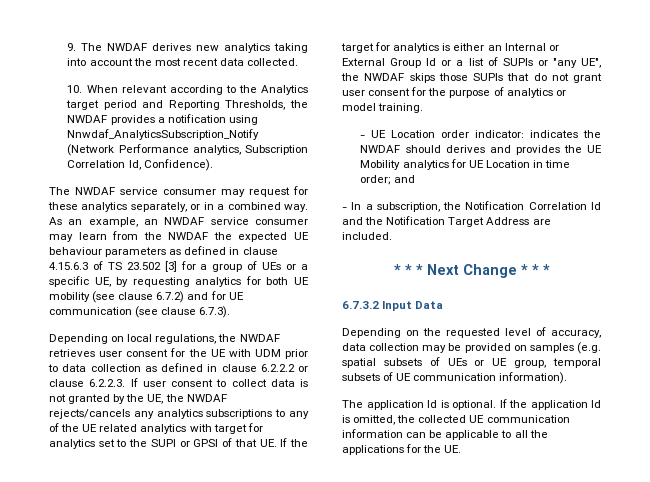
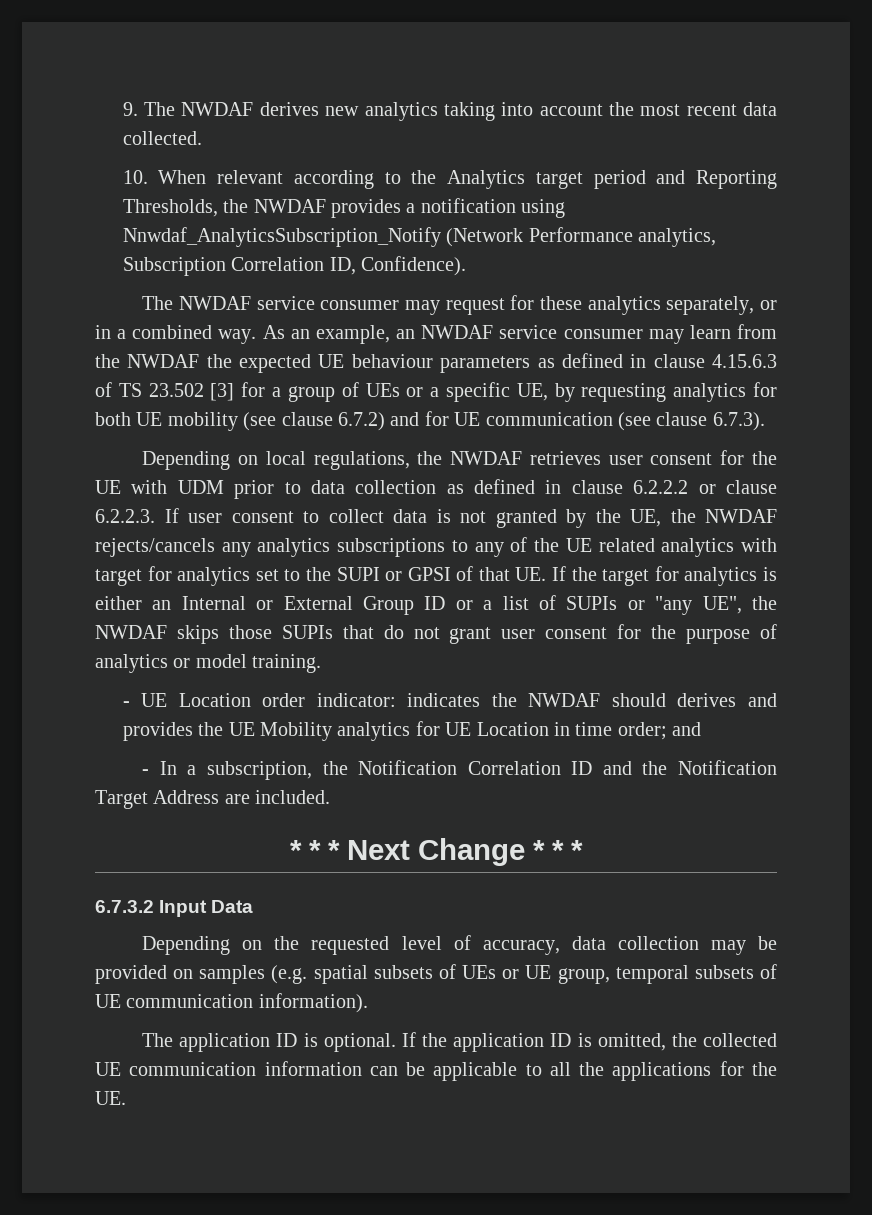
- 10. When relevant according to the Analytics target period and Reporting Thresholds, the NWDAF provides a notification using Nnwdaf_AnalyticsSubscription_Notify (Network Performance analytics, Subscription Correlation Id, Confidence).
+ 10. When relevant according to the Analytics target period and Reporting Thresholds, the NWDAF provides a notification using Nnwdaf_AnalyticsSubscription_Notify (Network Performance analytics, Subscription Correlation ID, Confidence).
- Depending on local regulations, the NWDAF retrieves user consent for the UE with UDM prior to data collection as defined in clause 6.2.2.2 or clause 6.2.2.3. If user consent to collect data is not granted by the UE, the NWDAF rejects/cancels any analytics subscriptions to any of the UE related analytics with target for analytics set to the SUPI or GPSI of that UE. If the target for analytics is either an Internal or External Group Id or a list of SUPIs or "any UE", the NWDAF skips those SUPIs that do not grant user consent for the purpose of analytics or model training.
+ Depending on local regulations, the NWDAF retrieves user consent for the UE with UDM prior to data collection as defined in clause 6.2.2.2 or clause 6.2.2.3. If user consent to collect data is not granted by the UE, the NWDAF rejects/cancels any analytics subscriptions to any of the UE related analytics with target for analytics set to the SUPI or GPSI of that UE. If the target for analytics is either an Internal or External Group ID or a list of SUPIs or "any UE", the NWDAF skips those SUPIs that do not grant user consent for the purpose of analytics or model training.
- - In a subscription, the Notification Correlation Id and the Notification Target Address are included.
+ - In a subscription, the Notification Correlation ID and the Notification Target Address are included.
- The application Id is optional.
+ The application ID is optional.
- If the application Id is omitted, the collected UE communication information can be applicable to all the applications for the UE.
+ If the application ID is omitted, the collected UE communication information can be applicable to all the applications for the UE.

